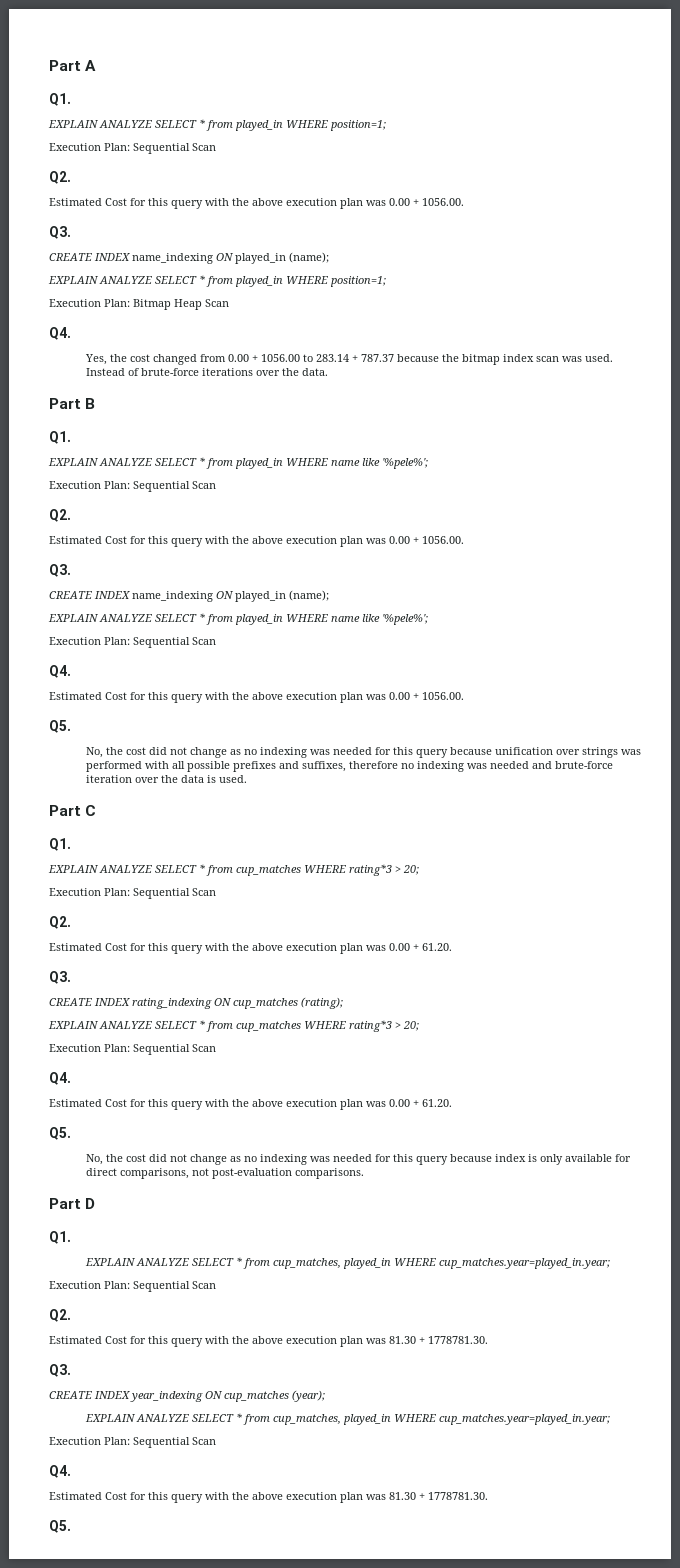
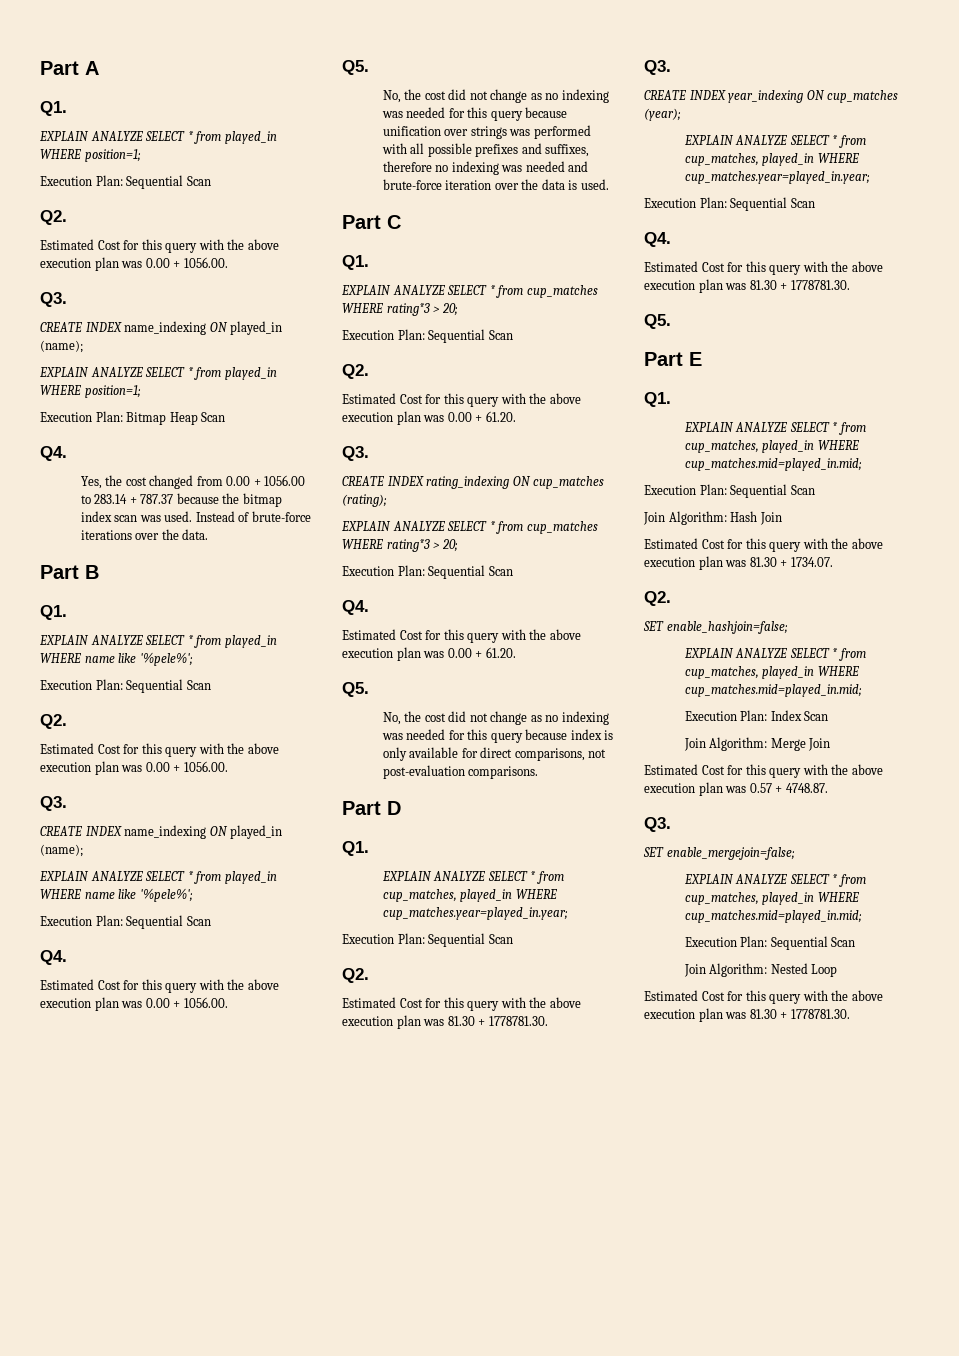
+ Part E
+ Q1.
+ EXPLAIN ANALYZE SELECT * from cup_matches, played_in WHERE cup_matches.mid=played_in.mid;
+ Execution Plan: Sequential Scan
+ Join Algorithm: Hash Join
+ Estimated Cost for this query with the above execution plan was 81.30 + 1734.07.
+ Q2.
+ SET enable_hashjoin=false;
+ EXPLAIN ANALYZE SELECT * from cup_matches, played_in WHERE cup_matches.mid=played_in.mid;
+ Execution Plan: Index Scan
+ Join Algorithm: Merge Join
+ Estimated Cost for this query with the above execution plan was 0.57 + 4748.87.
+ Q3.
+ SET enable_mergejoin=false;
+ EXPLAIN ANALYZE SELECT * from cup_matches, played_in WHERE cup_matches.mid=played_in.mid;
+ Execution Plan: Sequential Scan
+ Join Algorithm: Nested Loop
+ Estimated Cost for this query with the above execution plan was 81.30 + 1778781.30.

